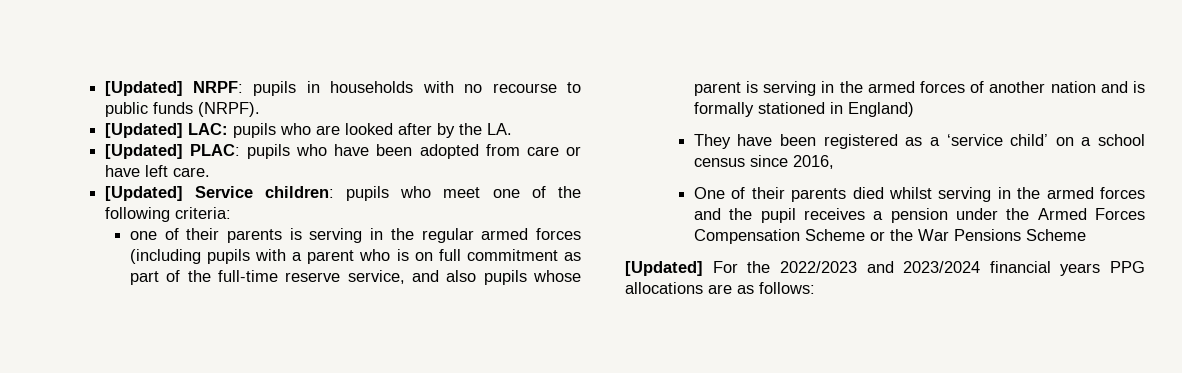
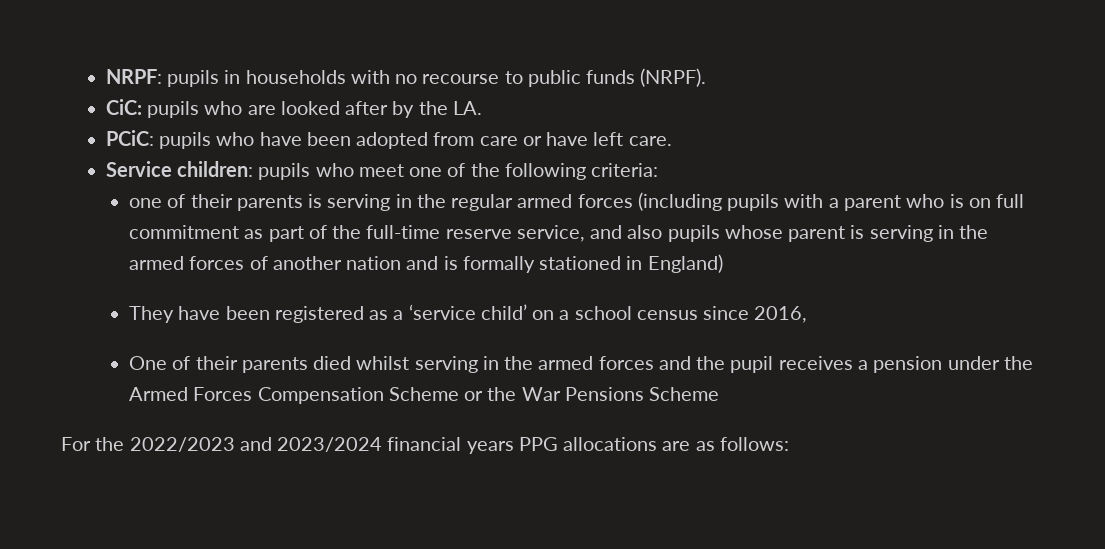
- [Updated] NRPF: pupils in households with no recourse to public funds (NRPF).
+ NRPF: pupils in households with no recourse to public funds (NRPF).
- [Updated] LAC: pupils who are looked after by the LA.
+ CiC: pupils who are looked after by the LA.
- [Updated] PLAC: pupils who have been adopted from care or have left care.
+ PCiC: pupils who have been adopted from care or have left care.
- [Updated] Service children: pupils who meet one of the following criteria:
+ Service children: pupils who meet one of the following criteria:
- [Updated] For the 2022/2023 and 2023/2024 financial years PPG allocations are as follows:
+ For the 2022/2023 and 2023/2024 financial years PPG allocations are as follows:

